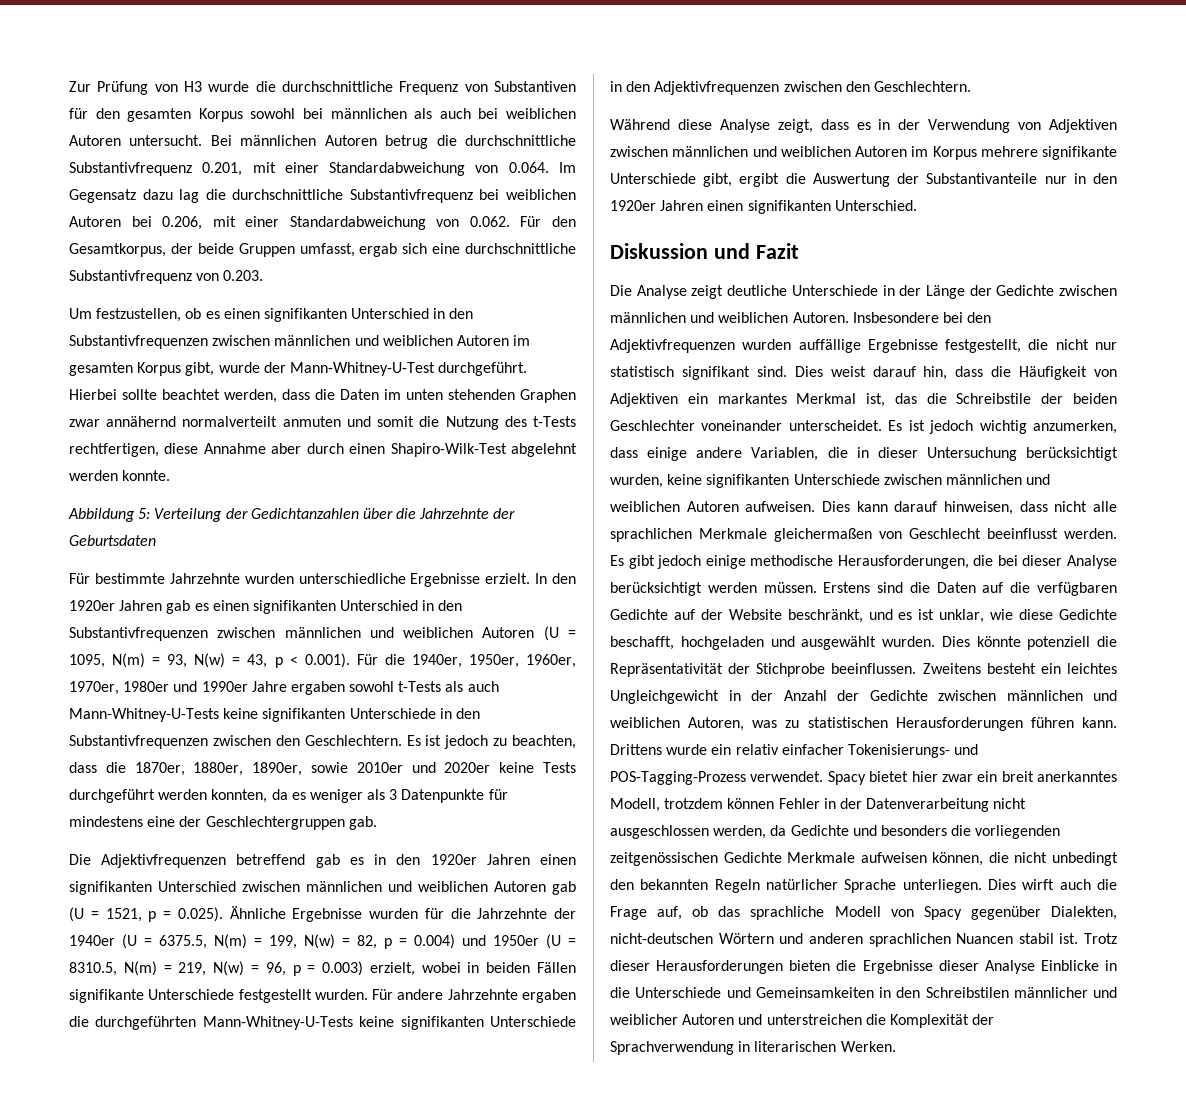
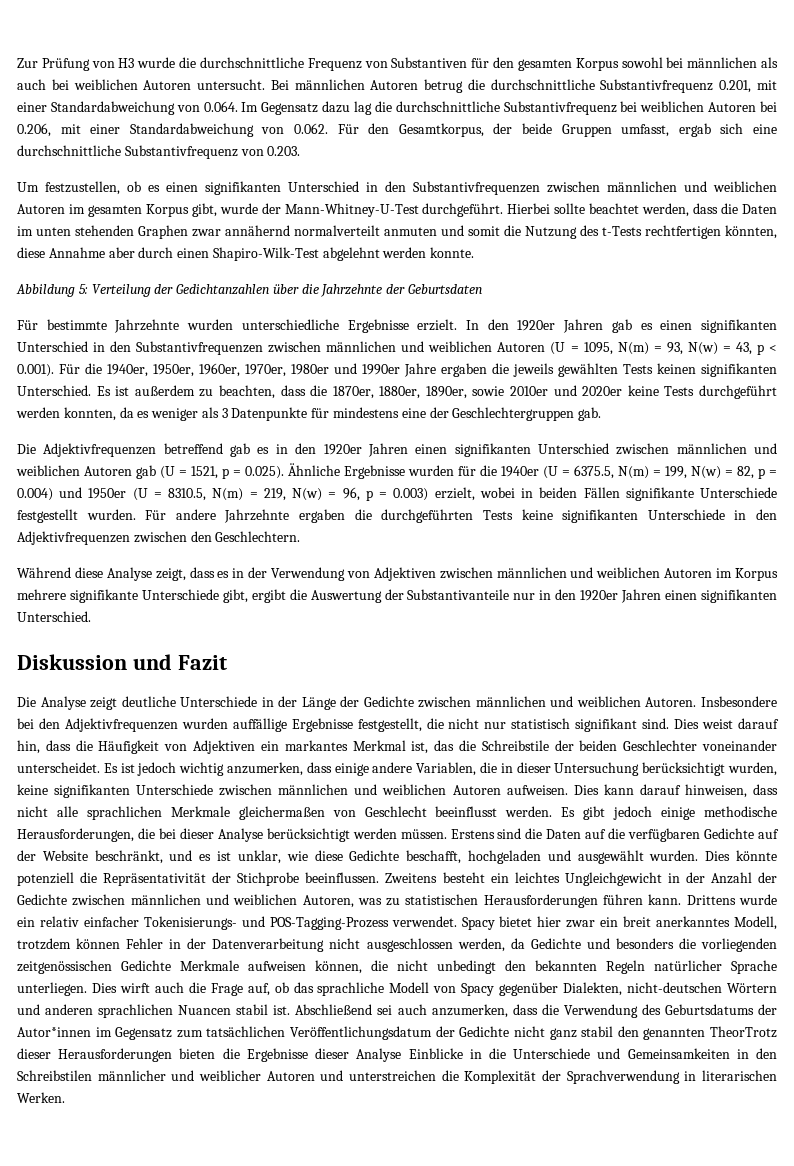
- Hierbei sollte beachtet werden, dass die Daten im unten stehenden Graphen zwar annähernd normalverteilt anmuten und somit die Nutzung des t-Tests rechtfertigen, diese Annahme aber durch einen Shapiro-Wilk-Test abgelehnt werden konnte.
+ Hierbei sollte beachtet werden, dass die Daten im unten stehenden Graphen zwar annähernd normalverteilt anmuten und somit die Nutzung des t-Tests rechtfertigen könnten, diese Annahme aber durch einen Shapiro-Wilk-Test abgelehnt werden konnte.
- In den 1920er Jahren gab es einen signifikanten Unterschied in den Substantivfrequenzen zwischen männlichen und weiblichen Autoren (U = 1095, N(m) = 93, N(w) = 43, p < 0.001). Für die 1940er, 1950er, 1960er, 1970er, 1980er und 1990er Jahre ergaben sowohl t-Tests als auch Mann-Whitney-U-Tests keine signifikanten Unterschiede in den Substantivfrequenzen zwischen den Geschlechtern. Es ist jedoch zu beachten, dass die 1870er, 1880er, 1890er, sowie 2010er und 2020er keine Tests durchgeführt werden konnten, da es weniger als 3 Datenpunkte für mindestens eine der Geschlechtergruppen gab.
+ In den 1920er Jahren gab es einen signifikanten Unterschied in den Substantivfrequenzen zwischen männlichen und weiblichen Autoren (U = 1095, N(m) = 93, N(w) = 43, p < 0.001). Für die 1940er, 1950er, 1960er, 1970er, 1980er und 1990er Jahre ergaben die jeweils gewählten Tests keinen signifikanten Unterschied. Es ist außerdem zu beachten, dass die 1870er, 1880er, 1890er, sowie 2010er und 2020er keine Tests durchgeführt werden konnten, da es weniger als 3 Datenpunkte für mindestens eine der Geschlechtergruppen gab.
- Die Adjektivfrequenzen betreffend gab es in den 1920er Jahren einen signifikanten Unterschied zwischen männlichen und weiblichen Autoren gab (U = 1521, p = 0.025). Ähnliche Ergebnisse wurden für die Jahrzehnte der 1940er (U = 6375.5, N(m) = 199, N(w) = 82, p = 0.004) und 1950er (U = 8310.5, N(m) = 219, N(w) = 96, p = 0.003) erzielt, wobei in beiden Fällen signifikante Unterschiede festgestellt wurden.
+ Die Adjektivfrequenzen betreffend gab es in den 1920er Jahren einen signifikanten Unterschied zwischen männlichen und weiblichen Autoren gab (U = 1521, p = 0.025). Ähnliche Ergebnisse wurden für die 1940er (U = 6375.5, N(m) = 199, N(w) = 82, p = 0.004) und 1950er (U = 8310.5, N(m) = 219, N(w) = 96, p = 0.003) erzielt, wobei in beiden Fällen signifikante Unterschiede festgestellt wurden.
- Für andere Jahrzehnte ergaben die durchgeführten Mann-Whitney-U-Tests keine signifikanten Unterschiede in den Adjektivfrequenzen zwischen den Geschlechtern.
+ Für andere Jahrzehnte ergaben die durchgeführten Tests keine signifikanten Unterschiede in den Adjektivfrequenzen zwischen den Geschlechtern.
- Trotz dieser Herausforderungen bieten die Ergebnisse dieser Analyse Einblicke in die Unterschiede und Gemeinsamkeiten in den Schreibstilen männlicher und weiblicher Autoren und unterstreichen die Komplexität der Sprachverwendung in literarischen Werken.
+ Abschließend sei auch anzumerken, dass die Verwendung des Geburtsdatums der Autor*innen im Gegensatz zum tatsächlichen Veröffentlichungsdatum der Gedichte nicht ganz stabil den genannten TheorTrotz dieser Herausforderungen bieten die Ergebnisse dieser Analyse Einblicke in die Unterschiede und Gemeinsamkeiten in den Schreibstilen männlicher und weiblicher Autoren und unterstreichen die Komplexität der Sprachverwendung in literarischen Werken.

